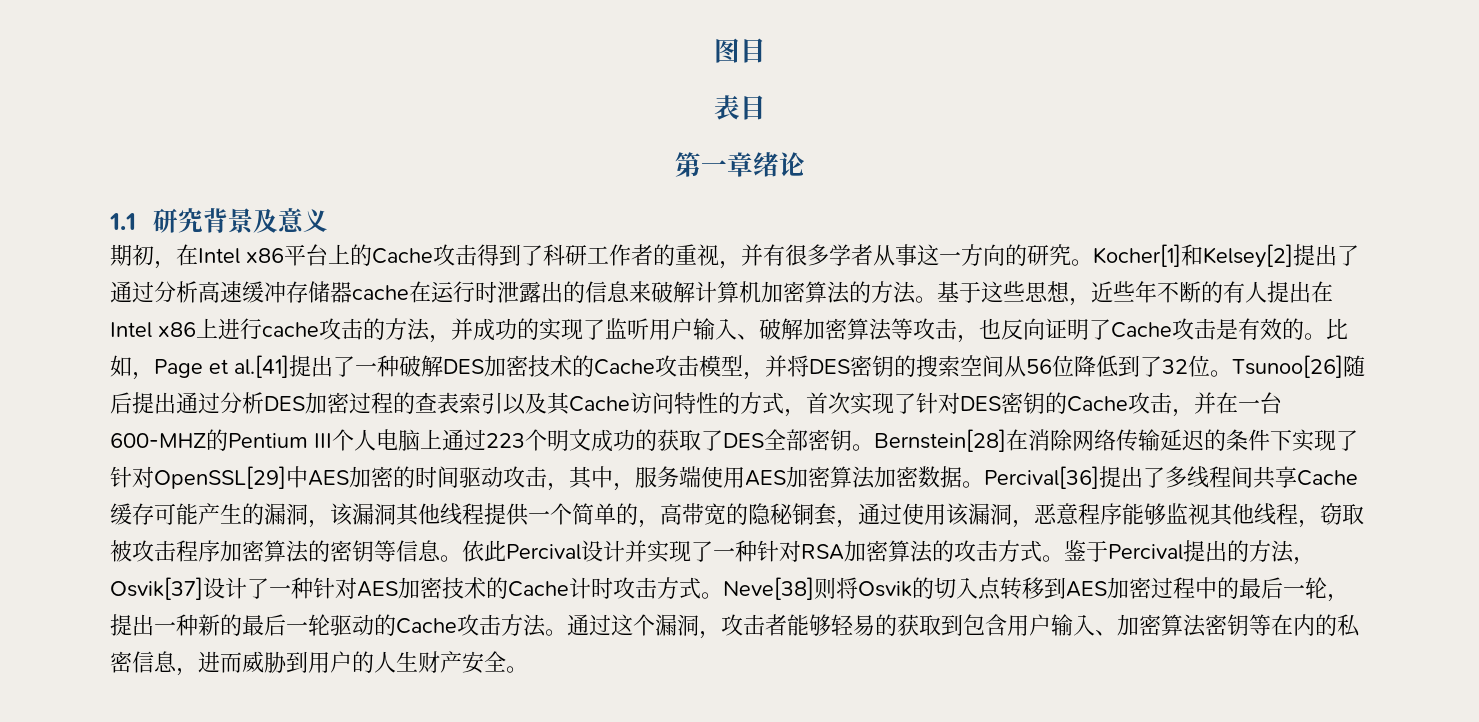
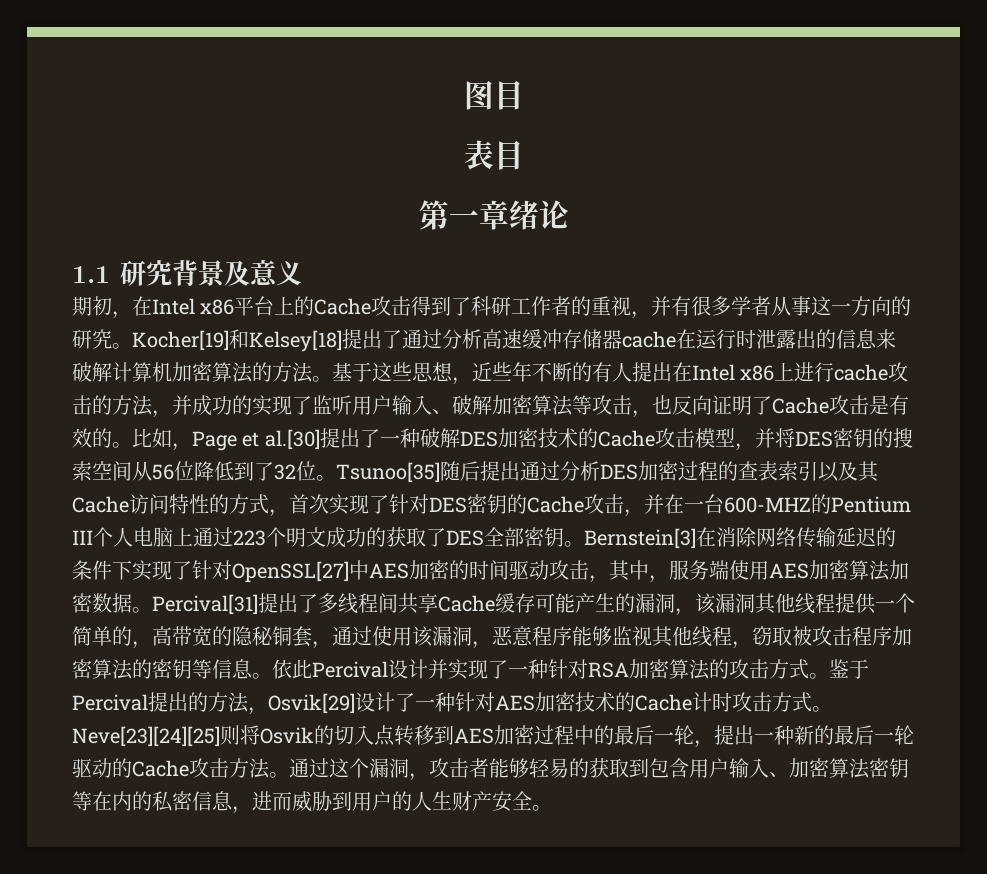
- Kocher[1]和Kelsey[2]提出了通过分析高速缓冲存储器cache在运行时泄露出的信息来破解计算机加密算法的方法。
+ Kocher[19]和Kelsey[18]提出了通过分析高速缓冲存储器cache在运行时泄露出的信息来破解计算机加密算法的方法。
- 比如，Page et al.[41]提出了一种破解DES加密技术的Cache攻击模型，并将DES密钥的搜索空间从56位降低到了32位。
+ 比如，Page et al.[30]提出了一种破解DES加密技术的Cache攻击模型，并将DES密钥的搜索空间从56位降低到了32位。
- Tsunoo[26]随后提出通过分析DES加密过程的查表索引以及其Cache访问特性的方式，首次实现了针对DES密钥的Cache攻击，并在一台600-MHZ的Pentium III个人电脑上通过223个明文成功的获取了DES全部密钥。
+ Tsunoo[35]随后提出通过分析DES加密过程的查表索引以及其Cache访问特性的方式，首次实现了针对DES密钥的Cache攻击，并在一台600-MHZ的Pentium III个人电脑上通过223个明文成功的获取了DES全部密钥。
- Bernstein[28]在消除网络传输延迟的条件下实现了针对OpenSSL[29]中AES加密的时间驱动攻击，其中，服务端使用AES加密算法加密数据。
+ Bernstein[3]在消除网络传输延迟的条件下实现了针对OpenSSL[27]中AES加密的时间驱动攻击，其中，服务端使用AES加密算法加密数据。
- Percival[36]提出了多线程间共享Cache缓存可能产生的漏洞，该漏洞其他线程提供一个简单的，高带宽的隐秘铜套，通过使用该漏洞，恶意程序能够监视其他线程，窃取被攻击程序加密算法的密钥等信息。
+ Percival[31]提出了多线程间共享Cache缓存可能产生的漏洞，该漏洞其他线程提供一个简单的，高带宽的隐秘铜套，通过使用该漏洞，恶意程序能够监视其他线程，窃取被攻击程序加密算法的密钥等信息。
- 鉴于Percival提出的方法，Osvik[37]设计了一种针对AES加密技术的Cache计时攻击方式。
+ 鉴于Percival提出的方法，Osvik[29]设计了一种针对AES加密技术的Cache计时攻击方式。
- Neve[38]则将Osvik的切入点转移到AES加密过程中的最后一轮，提出一种新的最后一轮驱动的Cache攻击方法。
+ Neve[23][24][25]则将Osvik的切入点转移到AES加密过程中的最后一轮，提出一种新的最后一轮驱动的Cache攻击方法。

